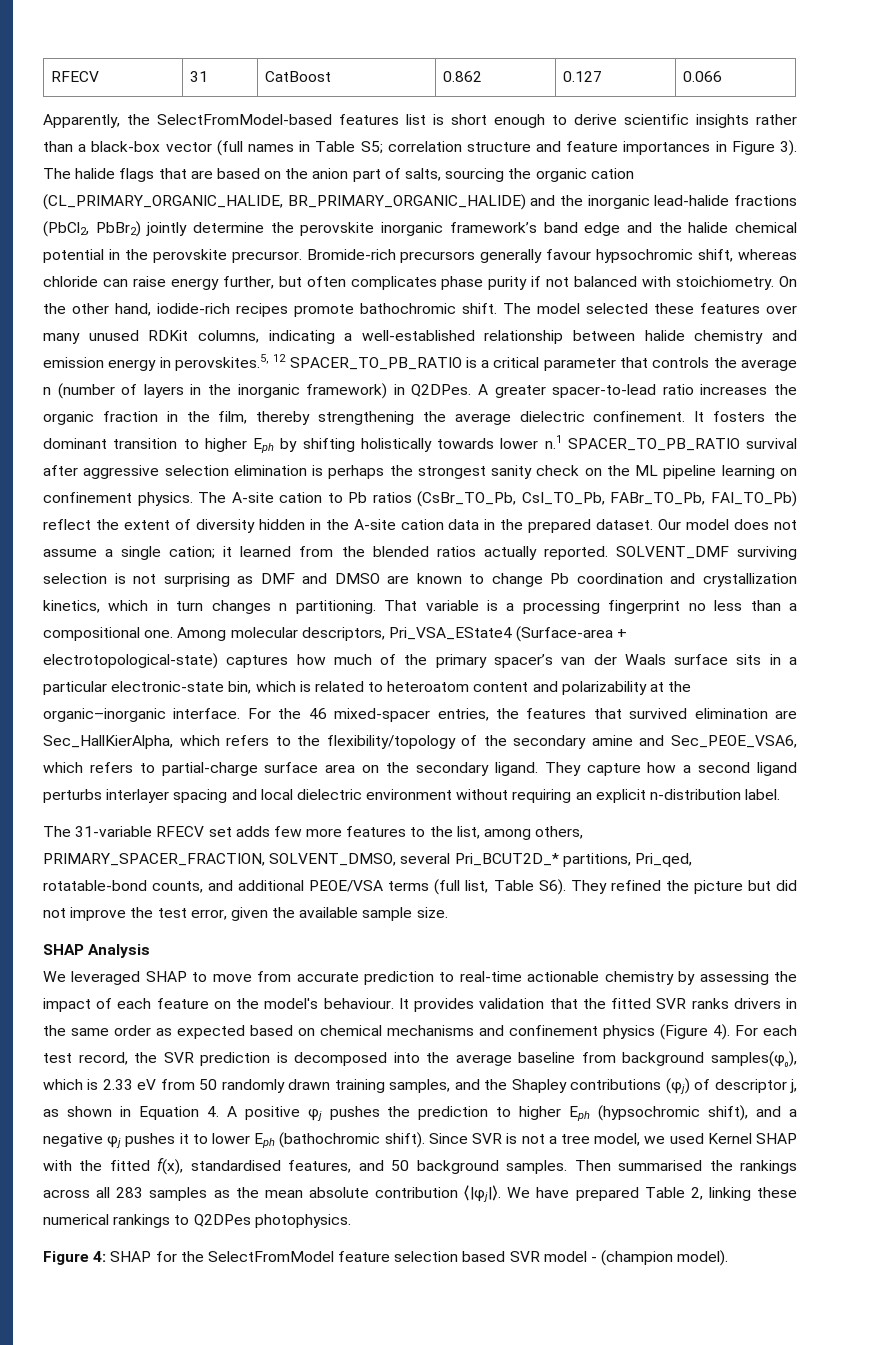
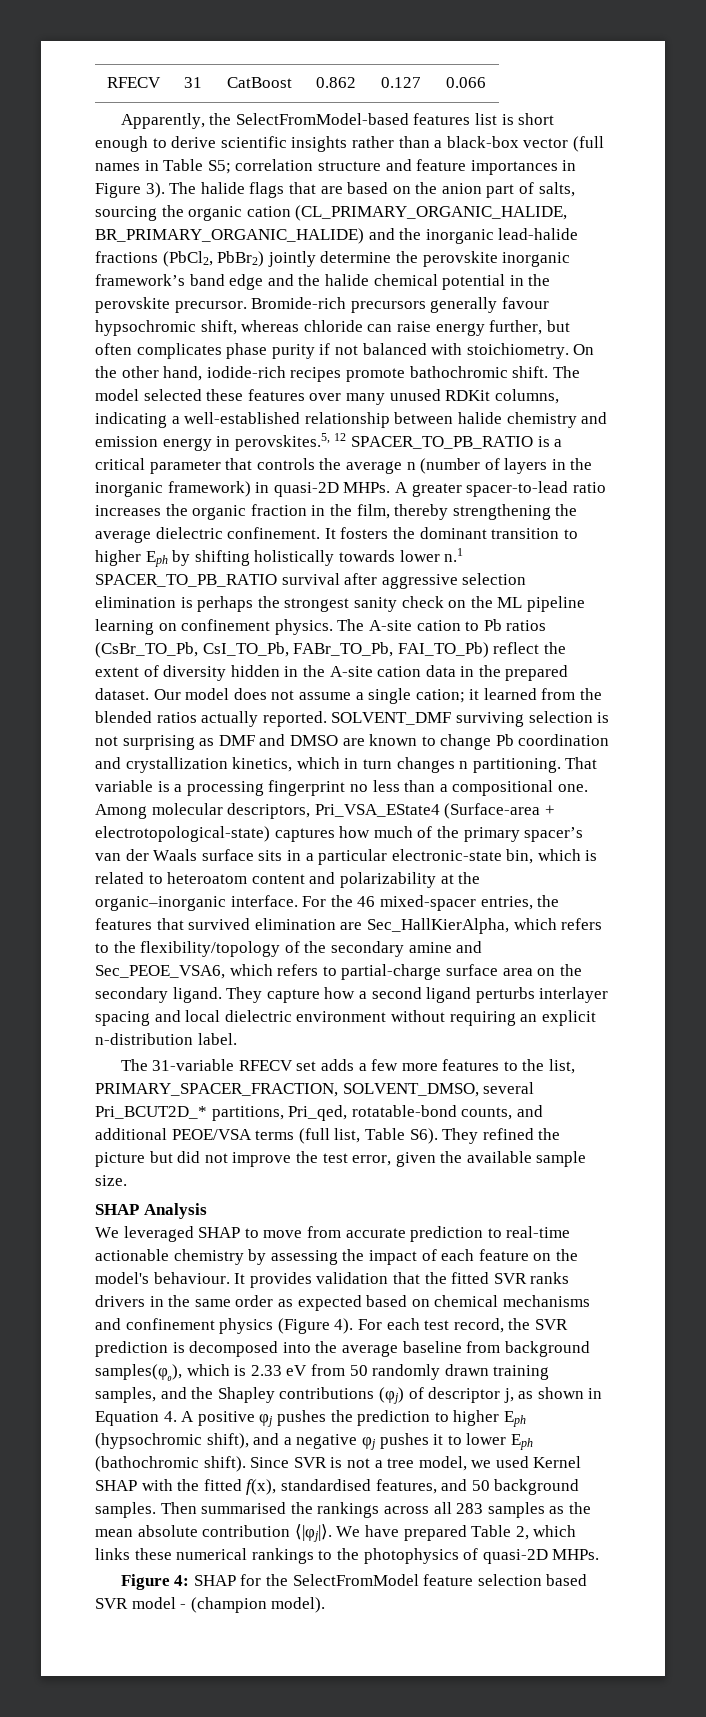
- The model selected these features over many unused RDKit columns, indicating a well-established relationship between halide chemistry and emission energy in perovskites.5, 12 SPACER_TO_PB_RATIO is a critical parameter that controls the average n (number of layers in the inorganic framework) in Q2DPes.
+ The model selected these features over many unused RDKit columns, indicating a well-established relationship between halide chemistry and emission energy in perovskites.5, 12 SPACER_TO_PB_RATIO is a critical parameter that controls the average n (number of layers in the inorganic framework) in quasi-2D MHPs.
- The 31-variable RFECV set adds few more features to the list, among others, PRIMARY_SPACER_FRACTION, SOLVENT_DMSO, several Pri_BCUT2D_* partitions, Pri_qed, rotatable-bond counts, and additional PEOE/VSA terms (full list, Table S6). They refined the picture but did not improve the test error, given the available sample size.
+ The 31-variable RFECV set adds a few more features to the list, PRIMARY_SPACER_FRACTION, SOLVENT_DMSO, several Pri_BCUT2D_* partitions, Pri_qed, rotatable-bond counts, and additional PEOE/VSA terms (full list, Table S6). They refined the picture but did not improve the test error, given the available sample size.
- We have prepared Table 2, linking these numerical rankings to Q2DPes photophysics.
+ We have prepared Table 2, which links these numerical rankings to the photophysics of quasi-2D MHPs.

